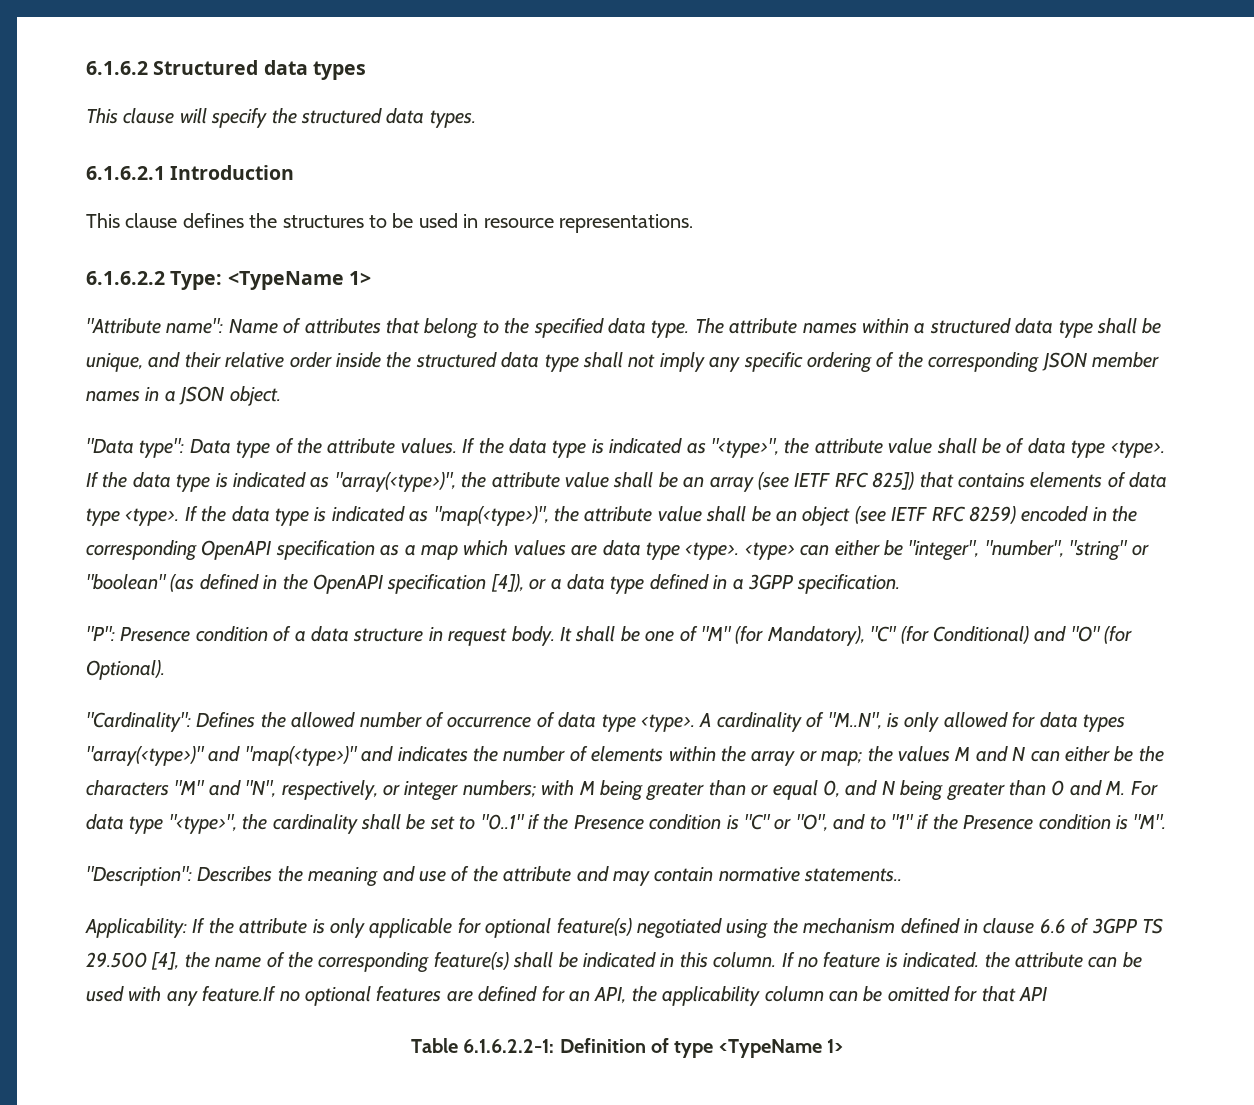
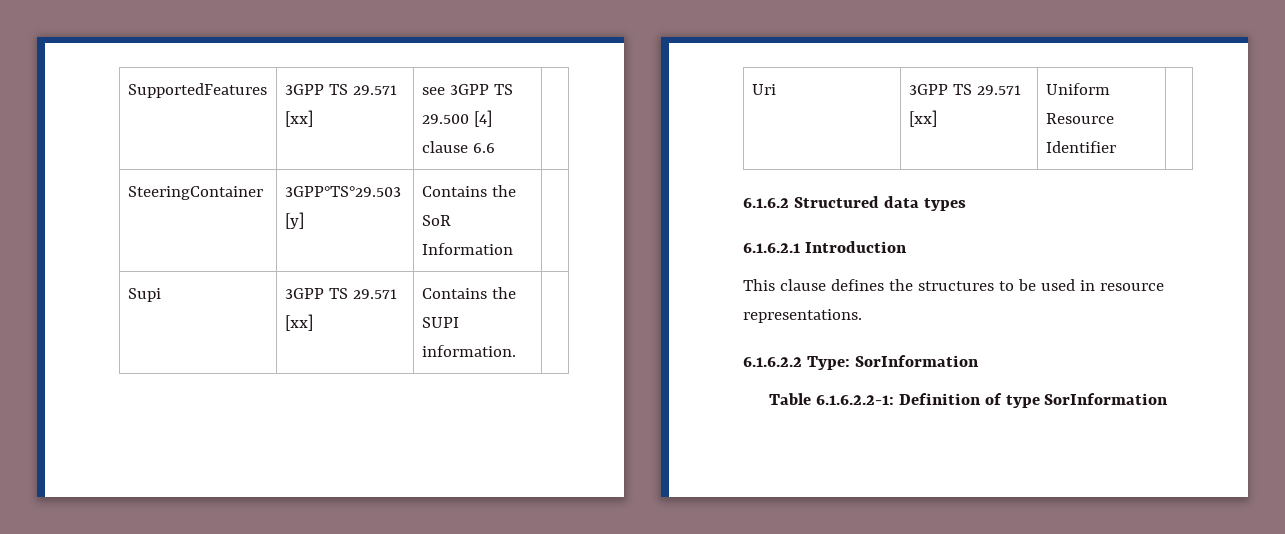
+ SupportedFeatures | 3GPP TS 29.571 [xx] | see 3GPP TS 29.500 [4] clause 6.6 |
+ SteeringContainer | 3GPP°TS°29.503 [y] | Contains the SoR Information |
+ Supi | 3GPP TS 29.571 [xx] | Contains the SUPI information. |
+ Uri | 3GPP TS 29.571 [xx] | Uniform Resource Identifier |
  6.1.6.2 Structured data types
- This clause will specify the structured data types.
- 6.1.6.2.2 Type: <TypeName 1>
- "Attribute name": Name of attributes that belong to the specified data type. The attribute names within a structured data type shall be unique, and their relative order inside the structured data type shall not imply any specific ordering of the corresponding JSON member names in a JSON object.
- "Data type": Data type of the attribute values. If the data type is indicated as "<type>", the attribute value shall be of data type <type>. If the data type is indicated as "array(<type>)", the attribute value shall be an array (see IETF RFC 825]) that contains elements of data type <type>. If the data type is indicated as "map(<type>)", the attribute value shall be an object (see IETF RFC 8259) encoded in the corresponding OpenAPI specification as a map which values are data type <type>. <type> can either be "integer", "number", "string" or "boolean" (as defined in the OpenAPI specification [4]), or a data type defined in a 3GPP specification.
- "P": Presence condition of a data structure in request body. It shall be one of "M" (for Mandatory), "C" (for Conditional) and "O" (for Optional).
- "Cardinality": Defines the allowed number of occurrence of data type <type>. A cardinality of "M..N", is only allowed for data types "array(<type>)" and "map(<type>)" and indicates the number of elements within the array or map; the values M and N can either be the characters "M" and "N", respectively, or integer numbers; with M being greater than or equal 0, and N being greater than 0 and M. For data type "<type>", the cardinality shall be set to "0..1" if the Presence condition is "C" or "O", and to "1" if the Presence condition is "M".
- "Description": Describes the meaning and use of the attribute and may contain normative statements..
- Applicability: If the attribute is only applicable for optional feature(s) negotiated using the mechanism defined in clause 6.6 of 3GPP TS 29.500 [4], the name of the corresponding feature(s) shall be indicated in this column. If no feature is indicated. the attribute can be used with any feature.If no optional features are defined for an API, the applicability column can be omitted for that API
+ 6.1.6.2.2 Type: SorInformation
- Table 6.1.6.2.2-1: Definition of type <TypeName 1>
+ Table 6.1.6.2.2-1: Definition of type SorInformation

